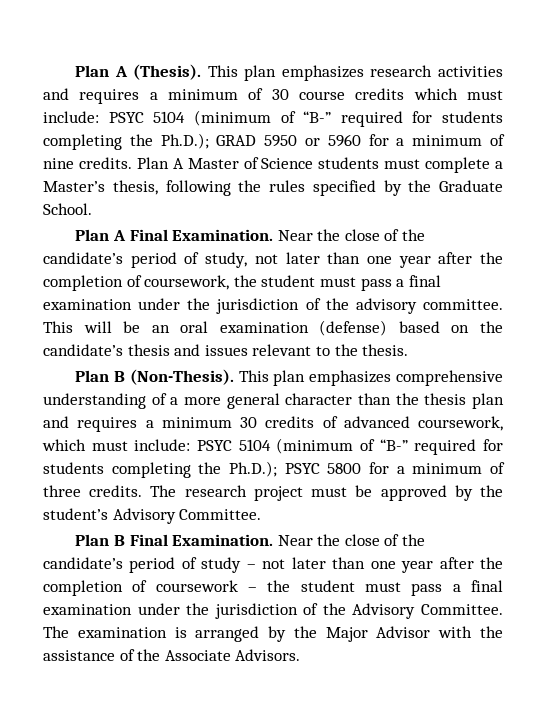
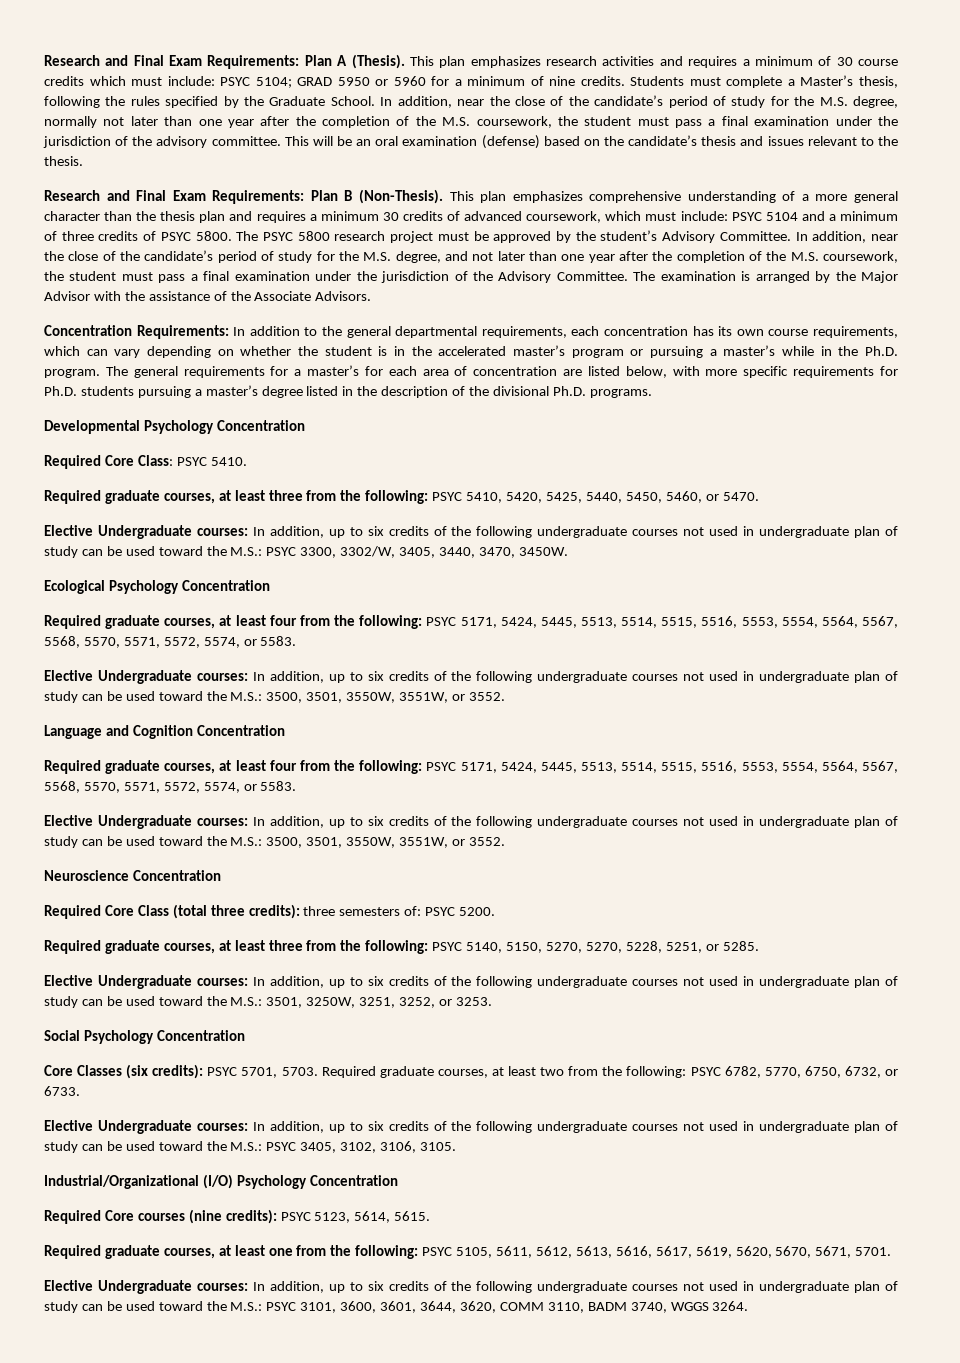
- Plan A (Thesis).
+ Research and Final Exam Requirements: Plan A (Thesis).
- This plan emphasizes research activities and requires a minimum of 30 course credits which must include: PSYC 5104 (minimum of “B-” required for students completing the Ph.D.); GRAD 5950 or 5960 for a minimum of nine credits.
+ This plan emphasizes research activities and requires a minimum of 30 course credits which must include: PSYC 5104; GRAD 5950 or 5960 for a minimum of nine credits.
- Plan A Master of Science students must complete a Master’s thesis, following the rules specified by the Graduate School.
- Plan A Final Examination. Near the close of the candidate’s period of study, not later than one year after the completion of coursework, the student must pass a final examination under the jurisdiction of the advisory committee.
+ Students must complete a Master’s thesis, following the rules specified by the Graduate School. In addition, near the close of the candidate’s period of study for the M.S. degree, normally not later than one year after the completion of the M.S. coursework, the student must pass a final examination under the jurisdiction of the advisory committee.
- Plan B (Non-Thesis).
+ Research and Final Exam Requirements: Plan B (Non-Thesis).
- This plan emphasizes comprehensive understanding of a more general character than the thesis plan and requires a minimum 30 credits of advanced coursework, which must include: PSYC 5104 (minimum of “B-” required for students completing the Ph.D.); PSYC 5800 for a minimum of three credits. The research project must be approved by the student’s Advisory Committee.
- Plan B Final Examination. Near the close of the candidate’s period of study – not later than one year after the completion of coursework – the student must pass a final examination under the jurisdiction of the Advisory Committee.
+ This plan emphasizes comprehensive understanding of a more general character than the thesis plan and requires a minimum 30 credits of advanced coursework, which must include: PSYC 5104 and a minimum of three credits of PSYC 5800. The PSYC 5800 research project must be approved by the student’s Advisory Committee. In addition, near the close of the candidate’s period of study for the M.S. degree, and not later than one year after the completion of the M.S. coursework, the student must pass a final examination under the jurisdiction of the Advisory Committee.
+ Concentration Requirements: In addition to the general departmental requirements, each concentration has its own course requirements, which can vary depending on whether the student is in the accelerated master’s program or pursuing a master’s while in the Ph.D. program. The general requirements for a master’s for each area of concentration are listed below, with more specific requirements for Ph.D. students pursuing a master’s degree listed in the description of the divisional Ph.D. programs.
+ Developmental Psychology Concentration
+ Required Core Class: PSYC 5410.
+ Required graduate courses, at least three from the following: PSYC 5410, 5420, 5425, 5440, 5450, 5460, or 5470.
+ Elective Undergraduate courses: In addition, up to six credits of the following undergraduate courses not used in undergraduate plan of study can be used toward the M.S.: PSYC 3300, 3302/W, 3405, 3440, 3470, 3450W.
+ Ecological Psychology Concentration
+ Required graduate courses, at least four from the following: PSYC 5171, 5424, 5445, 5513, 5514, 5515, 5516, 5553, 5554, 5564, 5567, 5568, 5570, 5571, 5572, 5574, or 5583.
+ Elective Undergraduate courses: In addition, up to six credits of the following undergraduate courses not used in undergraduate plan of study can be used toward the M.S.: 3500, 3501, 3550W, 3551W, or 3552.
+ Language and Cognition Concentration
+ Required graduate courses, at least four from the following: PSYC 5171, 5424, 5445, 5513, 5514, 5515, 5516, 5553, 5554, 5564, 5567, 5568, 5570, 5571, 5572, 5574, or 5583.
+ Elective Undergraduate courses: In addition, up to six credits of the following undergraduate courses not used in undergraduate plan of study can be used toward the M.S.: 3500, 3501, 3550W, 3551W, or 3552.
+ Neuroscience Concentration
+ Required Core Class (total three credits): three semesters of: PSYC 5200.
+ Required graduate courses, at least three from the following: PSYC 5140, 5150, 5270, 5270, 5228, 5251, or 5285.
+ Elective Undergraduate courses: In addition, up to six credits of the following undergraduate courses not used in undergraduate plan of study can be used toward the M.S.: 3501, 3250W, 3251, 3252, or 3253.
+ Social Psychology Concentration
+ Core Classes (six credits): PSYC 5701, 5703. Required graduate courses, at least two from the following: PSYC 6782, 5770, 6750, 6732, or 6733.
+ Elective Undergraduate courses: In addition, up to six credits of the following undergraduate courses not used in undergraduate plan of study can be used toward the M.S.: PSYC 3405, 3102, 3106, 3105.
+ Industrial/Organizational (I/O) Psychology Concentration
+ Required Core courses (nine credits): PSYC 5123, 5614, 5615.
+ Required graduate courses, at least one from the following: PSYC 5105, 5611, 5612, 5613, 5616, 5617, 5619, 5620, 5670, 5671, 5701.
+ Elective Undergraduate courses: In addition, up to six credits of the following undergraduate courses not used in undergraduate plan of study can be used toward the M.S.: PSYC 3101, 3600, 3601, 3644, 3620, COMM 3110, BADM 3740, WGGS 3264.

